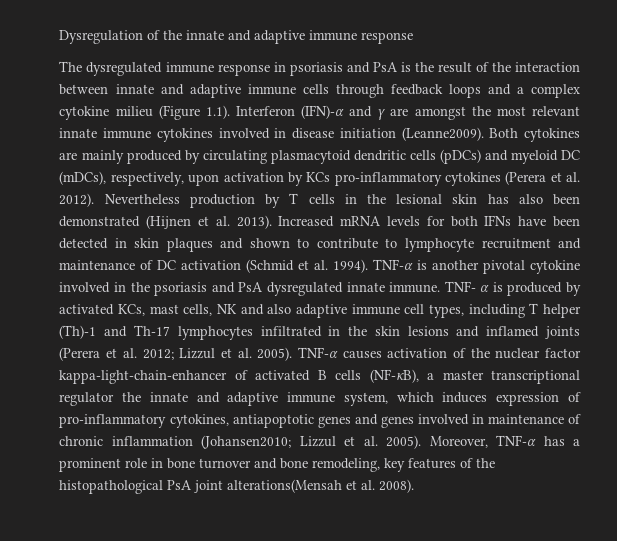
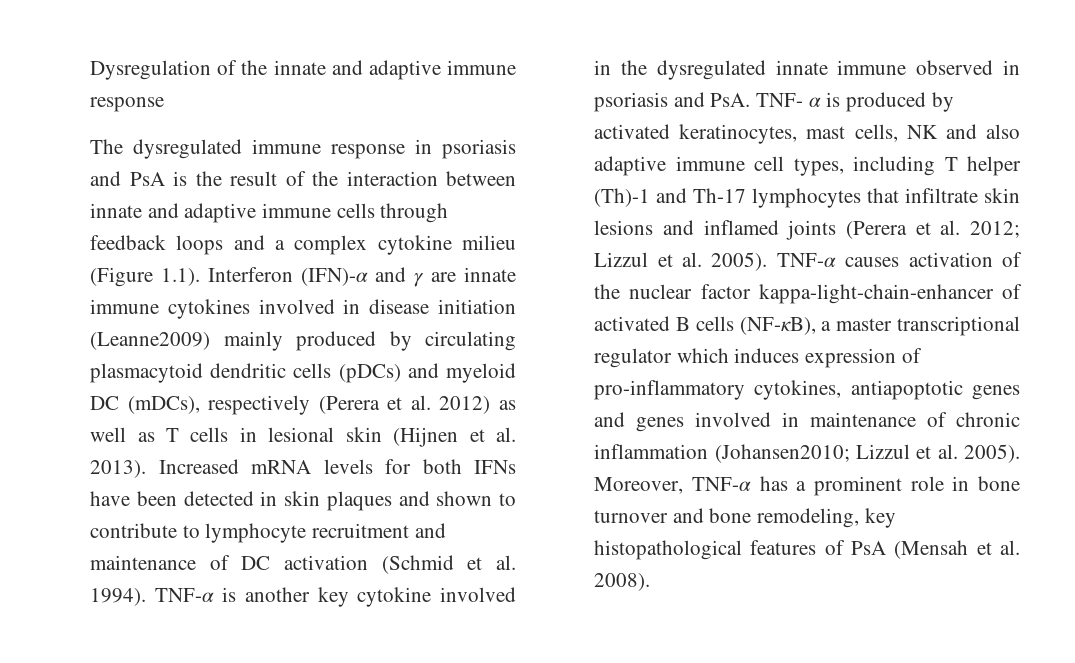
- The dysregulated immune response in psoriasis and PsA is the result of the interaction between innate and adaptive immune cells through feedback loops and a complex cytokine milieu (Figure 1.1). Interferon (IFN)-α and γ are amongst the most relevant innate immune cytokines involved in disease initiation (Leanne2009). Both cytokines are mainly produced by circulating plasmacytoid dendritic cells (pDCs) and myeloid DC (mDCs), respectively, upon activation by KCs pro-inflammatory cytokines (Perera et al. 2012). Nevertheless production by T cells in the lesional skin has also been demonstrated (Hijnen et al. 2013).
+ The dysregulated immune response in psoriasis and PsA is the result of the interaction between innate and adaptive immune cells through feedback loops and a complex cytokine milieu (Figure 1.1). Interferon (IFN)-α and γ are innate immune cytokines involved in disease initiation (Leanne2009) mainly produced by circulating plasmacytoid dendritic cells (pDCs) and myeloid DC (mDCs), respectively (Perera et al. 2012) as well as T cells in lesional skin (Hijnen et al. 2013).
- TNF-α is another pivotal cytokine involved in the psoriasis and PsA dysregulated innate immune. TNF- α is produced by activated KCs, mast cells, NK and also adaptive immune cell types, including T helper (Th)-1 and Th-17 lymphocytes infiltrated in the skin lesions and inflamed joints (Perera et al. 2012; Lizzul et al. 2005).
+ TNF-α is another key cytokine involved in the dysregulated innate immune observed in psoriasis and PsA. TNF- α is produced by activated keratinocytes, mast cells, NK and also adaptive immune cell types, including T helper (Th)-1 and Th-17 lymphocytes that infiltrate skin lesions and inflamed joints (Perera et al. 2012; Lizzul et al. 2005).
- TNF-α causes activation of the nuclear factor kappa-light-chain-enhancer of activated B cells (NF-κB), a master transcriptional regulator the innate and adaptive immune system, which induces expression of pro-inflammatory cytokines, antiapoptotic genes and genes involved in maintenance of chronic inflammation (Johansen2010; Lizzul et al. 2005).
+ TNF-α causes activation of the nuclear factor kappa-light-chain-enhancer of activated B cells (NF-κB), a master transcriptional regulator which induces expression of pro-inflammatory cytokines, antiapoptotic genes and genes involved in maintenance of chronic inflammation (Johansen2010; Lizzul et al. 2005).
- Moreover, TNF-α has a prominent role in bone turnover and bone remodeling, key features of the histopathological PsA joint alterations(Mensah et al. 2008).
+ Moreover, TNF-α has a prominent role in bone turnover and bone remodeling, key histopathological features of PsA (Mensah et al. 2008).

